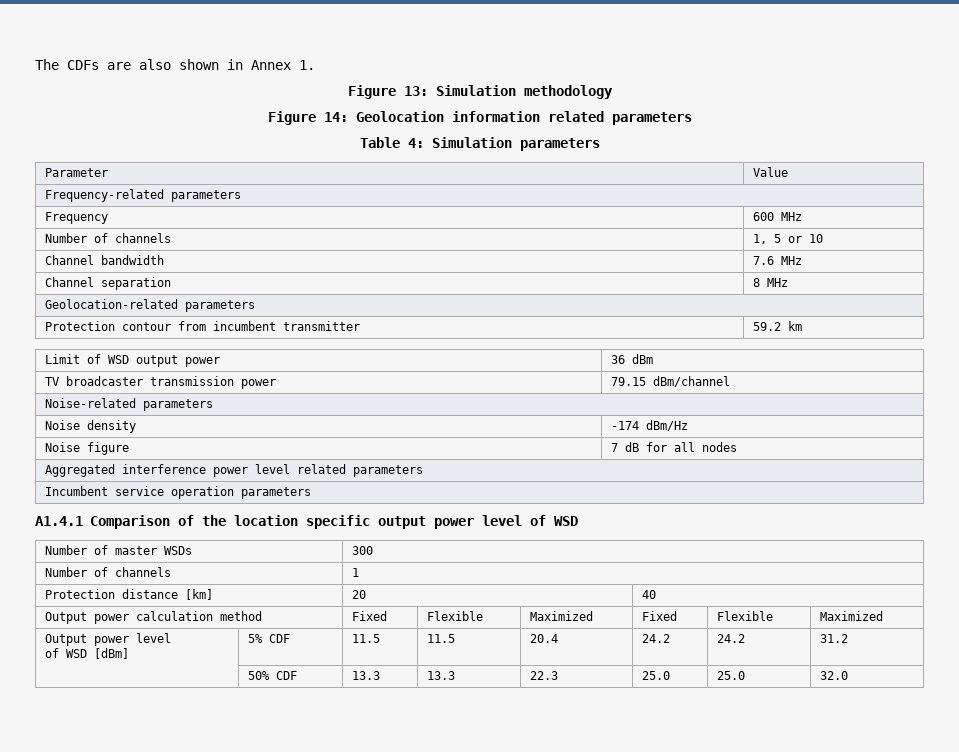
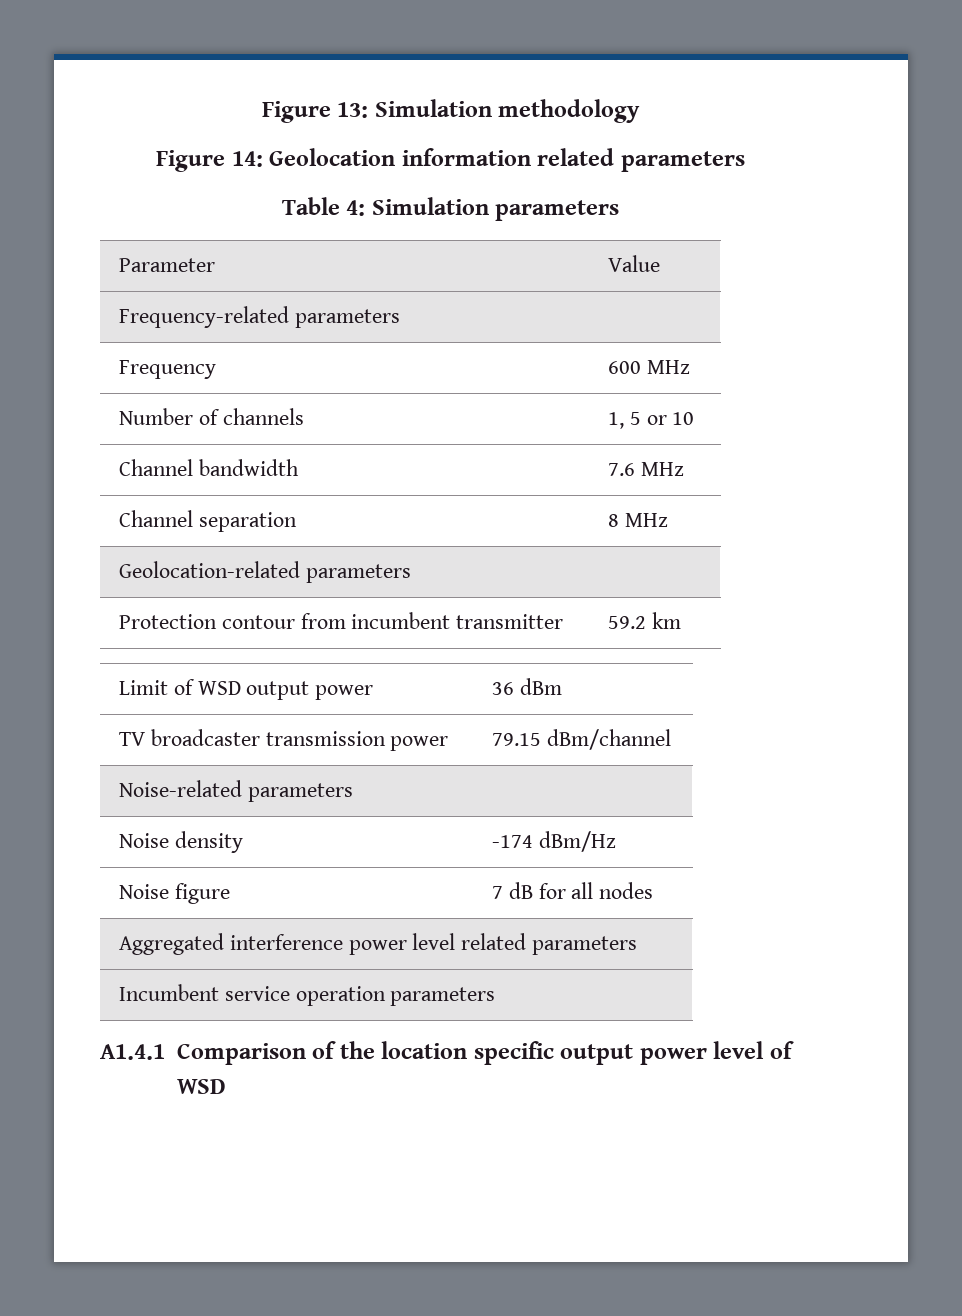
- The CDFs are also shown in Annex 1.
- Number of master WSDs | 300
- Number of channels | 1
- Protection distance [km] | 20 | 40
- Output power calculation method | Fixed | Flexible | Maximized | Fixed | Flexible | Maximized
- Output power level
- of WSD [dBm] | 5% CDF | 11.5 | 11.5 | 20.4 | 24.2 | 24.2 | 31.2
- | 50% CDF | 13.3 | 13.3 | 22.3 | 25.0 | 25.0 | 32.0

